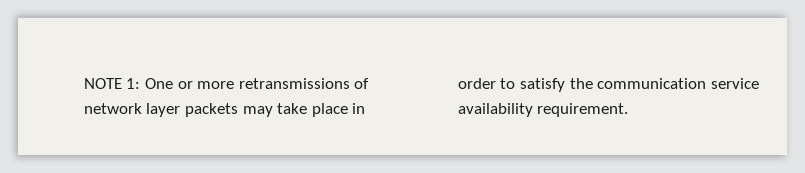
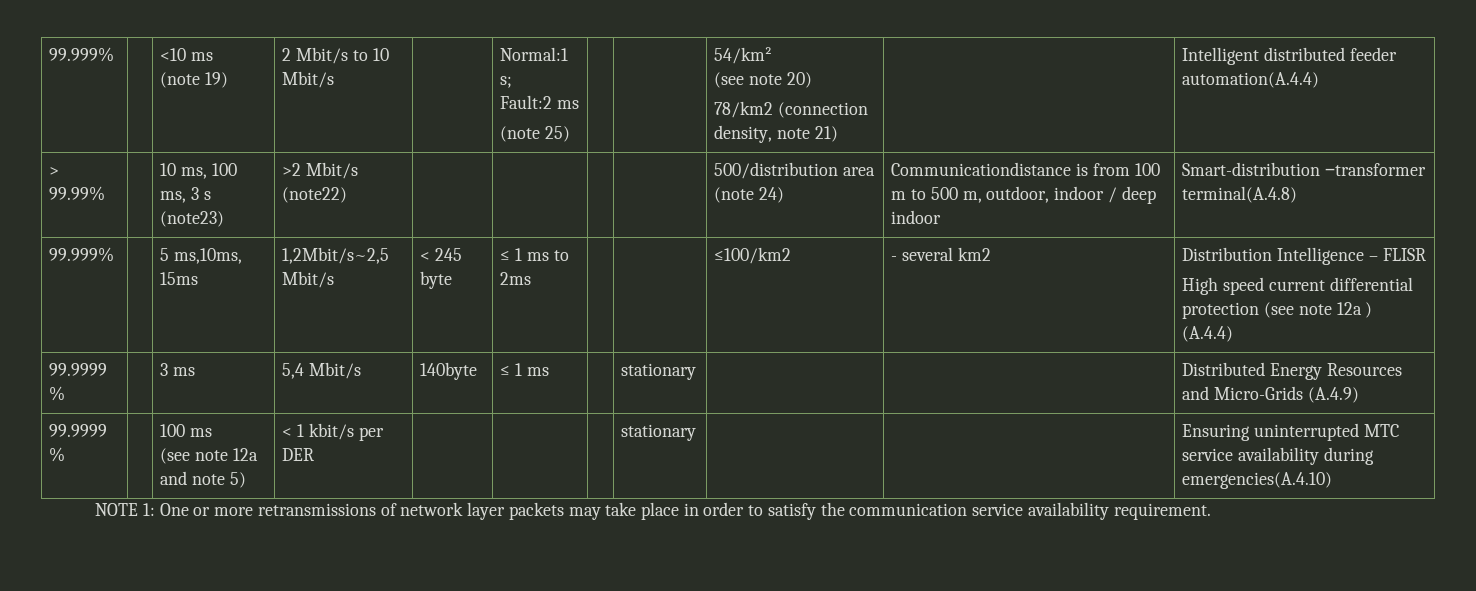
+ 99.999% | | <10 ms
+ (note 19) | 2 Mbit/s to 10 Mbit/s | | Normal:1 s;
+ Fault:2 ms
+ (note 25) | | | 54/km²
+ (see note 20)
+ 78/km2 (connection density, note 21) | | Intelligent distributed feeder automation(A.4.4)
+ > 99.99% | | 10 ms, 100 ms, 3 s (note23) | >2 Mbit/s (note22) | | | | | 500/distribution area (note 24) | Communicationdistance is from 100 m to 500 m, outdoor, indoor / deep indoor | Smart-distribution ‒transformer terminal(A.4.8)
+ 99.999% | | 5 ms,10ms, 15ms | 1,2Mbit/s~2,5 Mbit/s | < 245 byte | ≤ 1 ms to 2ms | | | ≤100/km2 | - several km2 | Distribution Intelligence – FLISR
+ High speed current differential protection (see note 12a ) (A.4.4)
+ 99.9999 % | | 3 ms | 5,4 Mbit/s | 140byte | ≤ 1 ms | | stationary | | | Distributed Energy Resources and Micro-Grids (A.4.9)
+ 99.9999 % | | 100 ms
+ (see note 12a and note 5) | < 1 kbit/s per DER | | | | stationary | | | Ensuring uninterrupted MTC service availability during emergencies(A.4.10)

